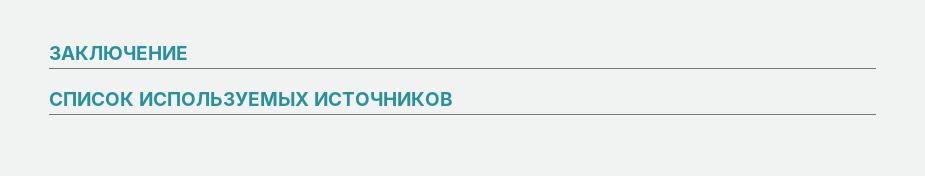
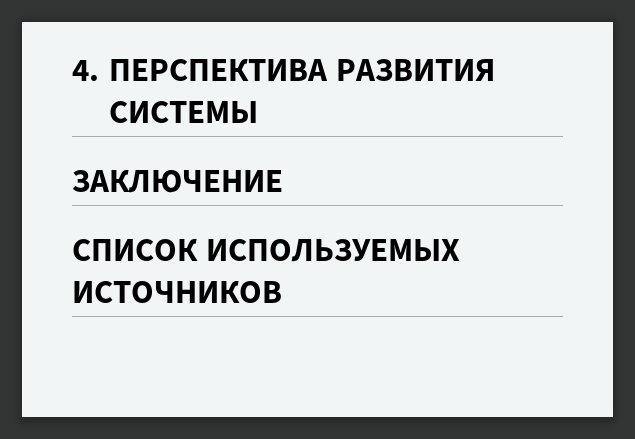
+ 4. ПЕРСПЕКТИВА РАЗВИТИЯ СИСТЕМЫ

